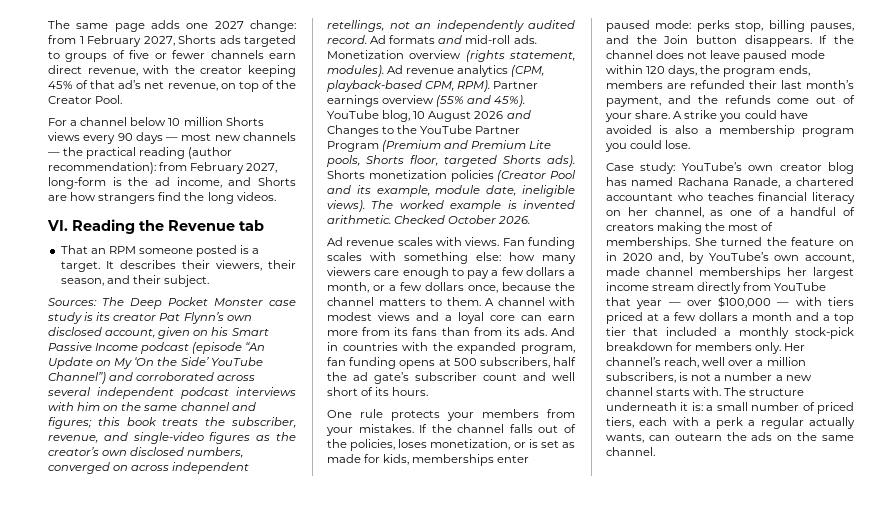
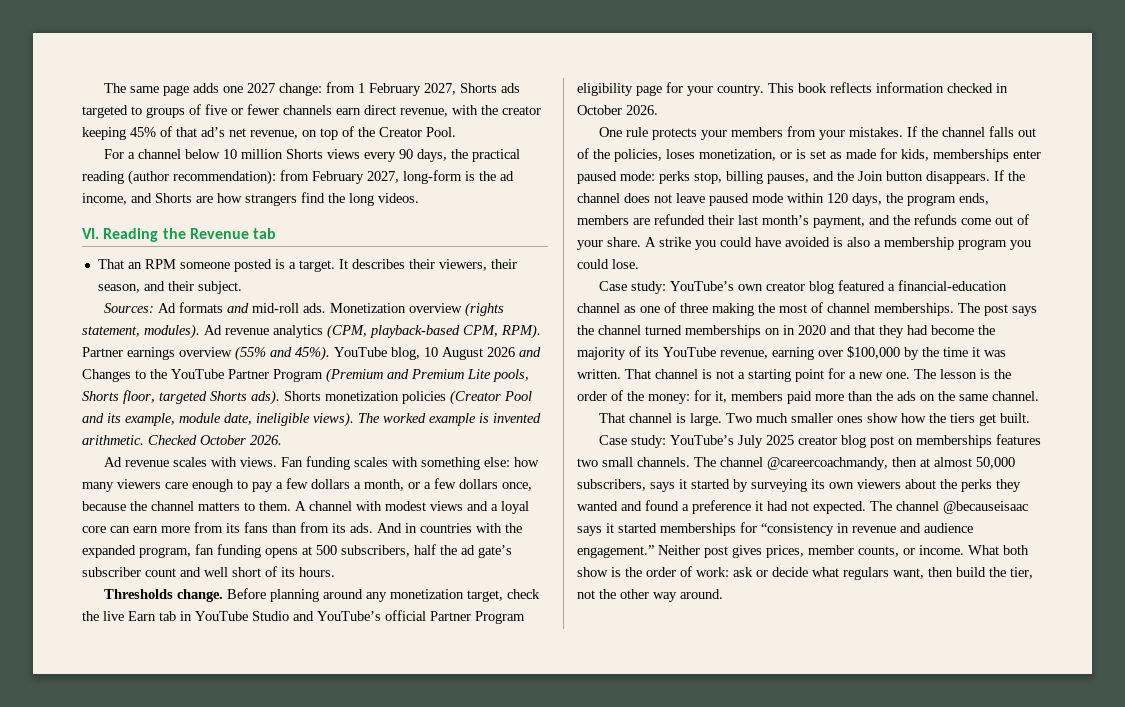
- For a channel below 10 million Shorts views every 90 days — most new channels — the practical reading (author recommendation): from February 2027, long-form is the ad income, and Shorts are how strangers find the long videos.
+ For a channel below 10 million Shorts views every 90 days, the practical reading (author recommendation): from February 2027, long-form is the ad income, and Shorts are how strangers find the long videos.
- Sources: The Deep Pocket Monster case study is its creator Pat Flynn’s own disclosed account, given on his Smart Passive Income podcast (episode “An Update on My ‘On the Side’ YouTube Channel”) and corroborated across several independent podcast interviews with him on the same channel and figures; this book treats the subscriber, revenue, and single-video figures as the creator’s own disclosed numbers, converged on across independent retellings, not an independently audited record. Ad formats and mid-roll ads.
+ Sources: Ad formats and mid-roll ads.
+ Thresholds change. Before planning around any monetization target, check the live Earn tab in YouTube Studio and YouTube’s official Partner Program eligibility page for your country. This book reflects information checked in October 2026.
- Case study: YouTube’s own creator blog has named Rachana Ranade, a chartered accountant who teaches financial literacy on her channel, as one of a handful of creators making the most of memberships. She turned the feature on in 2020 and, by YouTube’s own account, made channel memberships her largest income stream directly from YouTube that year — over $100,000 — with tiers priced at a few dollars a month and a top tier that included a monthly stock-pick breakdown for members only. Her channel’s reach, well over a million subscribers, is not a number a new channel starts with. The structure underneath it is: a small number of priced tiers, each with a perk a regular actually wants, can outearn the ads on the same channel.
+ Case study: YouTube’s own creator blog featured a financial-education channel as one of three making the most of channel memberships. The post says the channel turned memberships on in 2020 and that they had become the majority of its YouTube revenue, earning over $100,000 by the time it was written. That channel is not a starting point for a new one. The lesson is the order of the money: for it, members paid more than the ads on the same channel.
+ That channel is large. Two much smaller ones show how the tiers get built.
+ Case study: YouTube’s July 2025 creator blog post on memberships features two small channels. The channel @careercoachmandy, then at almost 50,000 subscribers, says it started by surveying its own viewers about the perks they wanted and found a preference it had not expected. The channel @becauseisaac says it started memberships for “consistency in revenue and audience engagement.” Neither post gives prices, member counts, or income. What both show is the order of work: ask or decide what regulars want, then build the tier, not the other way around.

